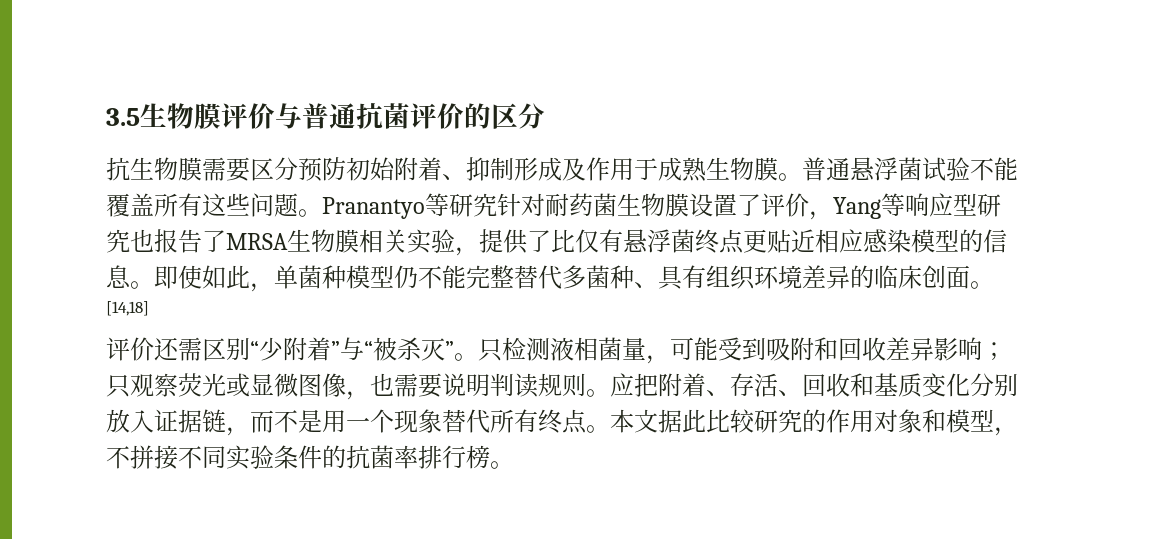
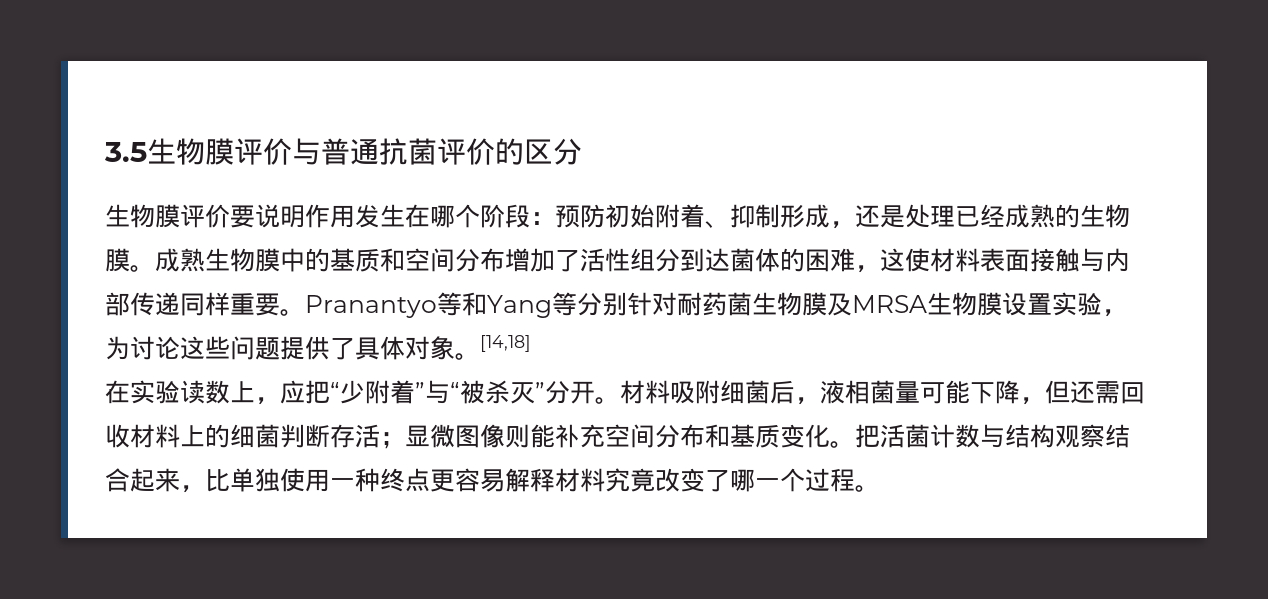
- 抗生物膜需要区分预防初始附着、抑制形成及作用于成熟生物膜。普通悬浮菌试验不能覆盖所有这些问题。Pranantyo等研究针对耐药菌生物膜设置了评价，Yang等响应型研究也报告了MRSA生物膜相关实验，提供了比仅有悬浮菌终点更贴近相应感染模型的信息。即使如此，单菌种模型仍不能完整替代多菌种、具有组织环境差异的临床创面。[14,18]
- 评价还需区别“少附着”与“被杀灭”。只检测液相菌量，可能受到吸附和回收差异影响；只观察荧光或显微图像，也需要说明判读规则。应把附着、存活、回收和基质变化分别放入证据链，而不是用一个现象替代所有终点。本文据此比较研究的作用对象和模型，不拼接不同实验条件的抗菌率排行榜。
+ 生物膜评价要说明作用发生在哪个阶段：预防初始附着、抑制形成，还是处理已经成熟的生物膜。成熟生物膜中的基质和空间分布增加了活性组分到达菌体的困难，这使材料表面接触与内部传递同样重要。Pranantyo等和Yang等分别针对耐药菌生物膜及MRSA生物膜设置实验，为讨论这些问题提供了具体对象。[14,18]
+ 在实验读数上，应把“少附着”与“被杀灭”分开。材料吸附细菌后，液相菌量可能下降，但还需回收材料上的细菌判断存活；显微图像则能补充空间分布和基质变化。把活菌计数与结构观察结合起来，比单独使用一种终点更容易解释材料究竟改变了哪一个过程。

